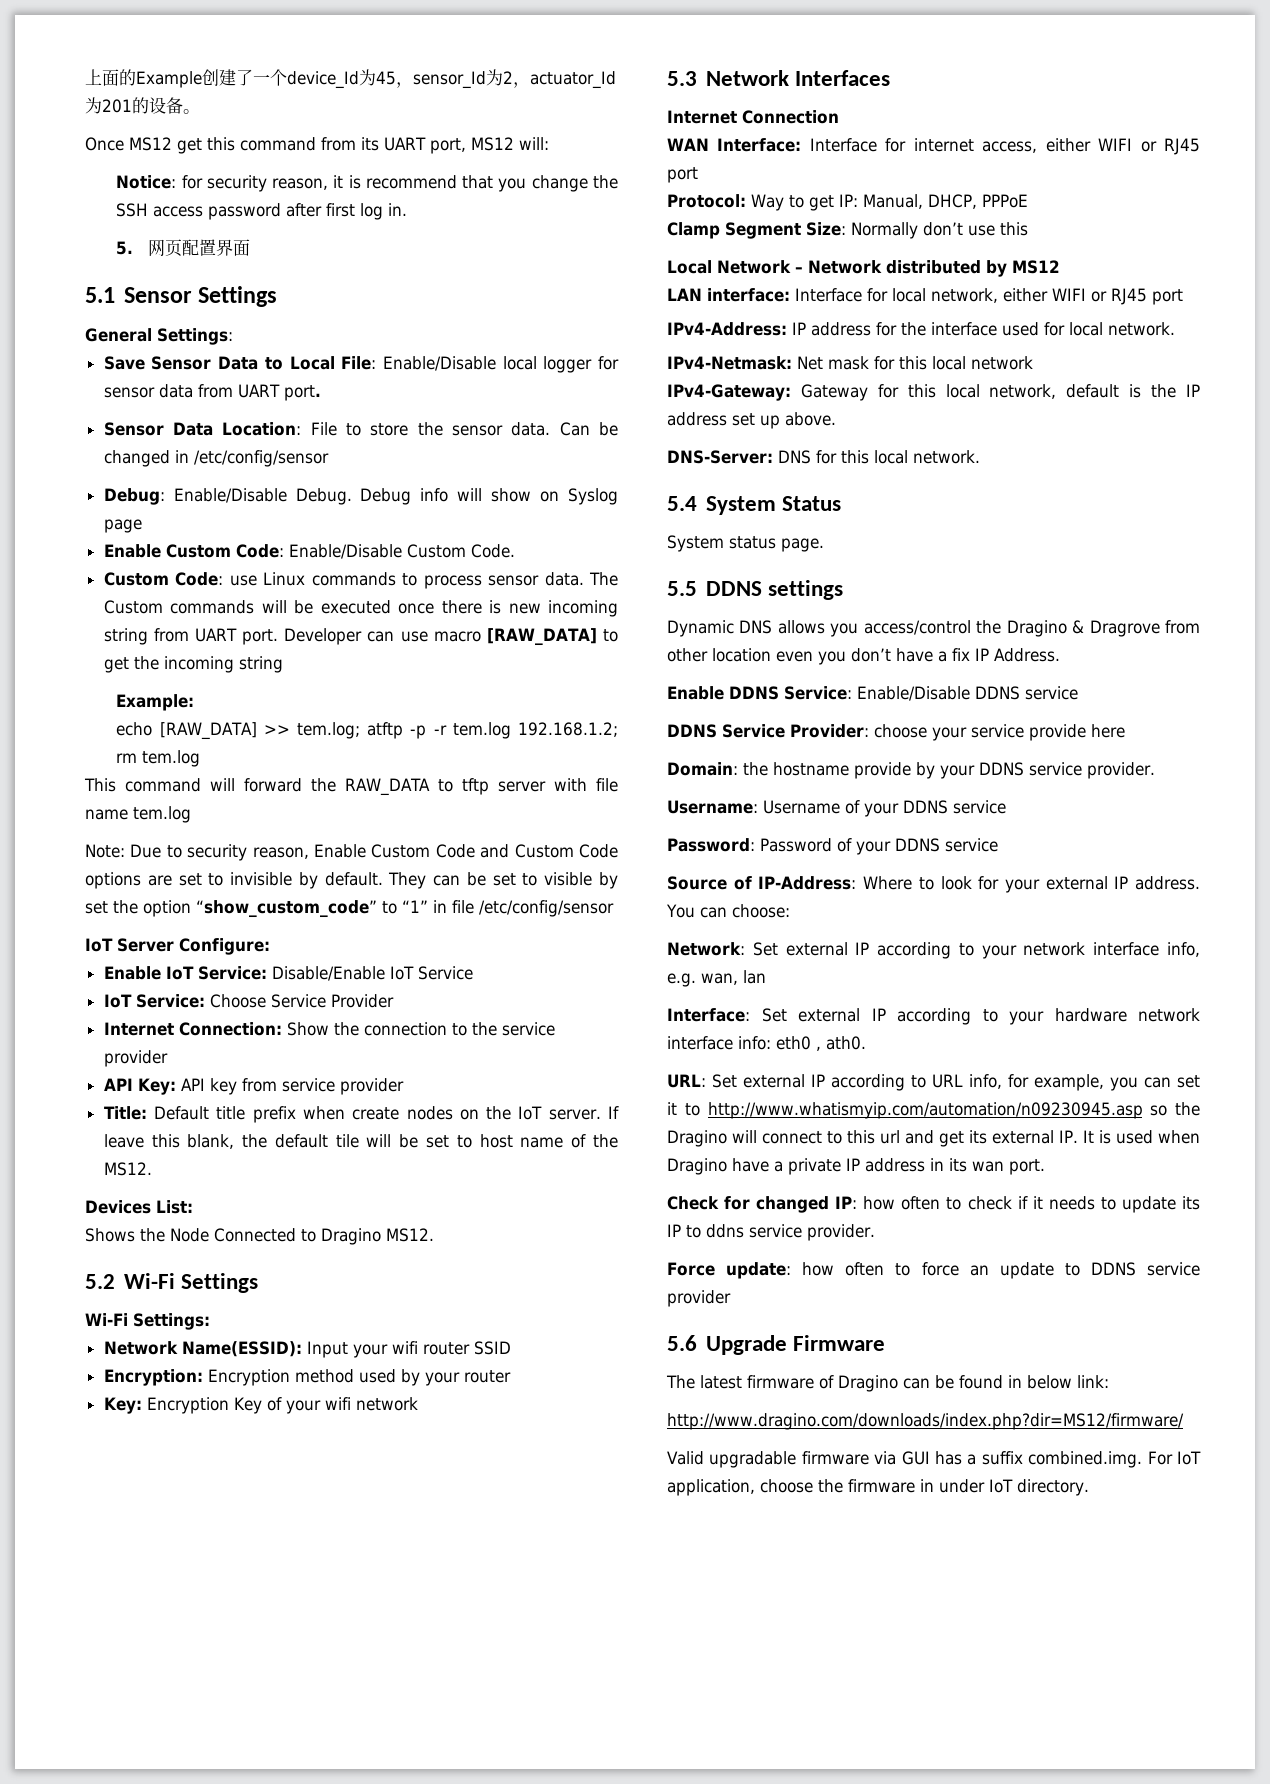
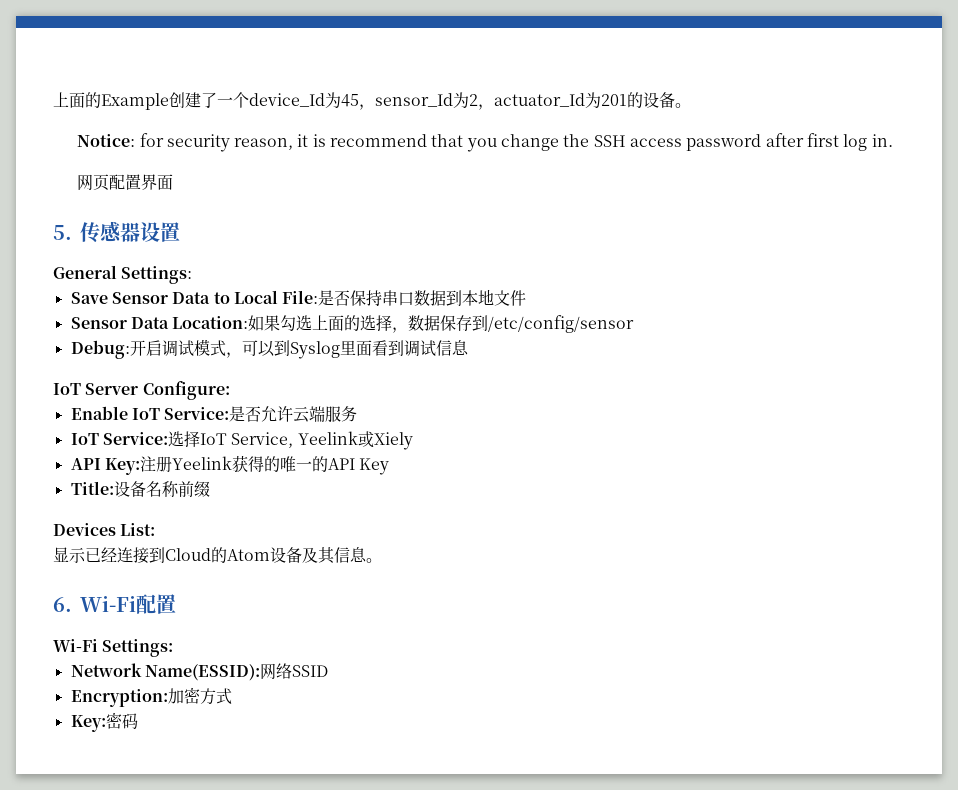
- Once MS12 get this command from its UART port, MS12 will:
- 5.网页配置界面
+ 网页配置界面
- 5.1 Sensor Settings
+ 5.传感器设置
- Save Sensor Data to Local File: Enable/Disable local logger for sensor data from UART port.
- Sensor Data Location: File to store the sensor data. Can be changed in /etc/config/sensor
- Debug: Enable/Disable Debug. Debug info will show on Syslog page
- Enable Custom Code: Enable/Disable Custom Code.
- Custom Code: use Linux commands to process sensor data. The Custom commands will be executed once there is new incoming string from UART port. Developer can use macro [RAW_DATA] to get the incoming string
- Example:
- echo [RAW_DATA] >> tem.log; atftp -p -r tem.log 192.168.1.2; rm tem.log
- This command will forward the RAW_DATA to tftp server with file name tem.log
- Note: Due to security reason, Enable Custom Code and Custom Code options are set to invisible by default. They can be set to visible by set the option “show_custom_code” to “1” in file /etc/config/sensor
+ Save Sensor Data to Local File:是否保持串口数据到本地文件
+ Sensor Data Location:如果勾选上面的选择，数据保存到/etc/config/sensor
+ Debug:开启调试模式，可以到Syslog里面看到调试信息
- Enable IoT Service: Disable/Enable IoT Service
- IoT Service: Choose Service Provider
- Internet Connection: Show the connection to the service provider
- API Key: API key from service provider
- Title: Default title prefix when create nodes on the IoT server. If leave this blank, the default tile will be set to host name of the MS12.
+ Enable IoT Service:是否允许云端服务
+ IoT Service:选择IoT Service, Yeelink或Xiely
+ API Key:注册Yeelink获得的唯一的API Key
+ Title:设备名称前缀
  Devices List:
- Shows the Node Connected to Dragino MS12.
- 5.2 Wi-Fi Settings
+ 显示已经连接到Cloud的Atom设备及其信息。
+ 6. Wi-Fi配置
  Wi-Fi Settings:
- Network Name(ESSID): Input your wifi router SSID
- Encryption: Encryption method used by your router
- Key: Encryption Key of your wifi network
- 5.3 Network Interfaces
- Internet Connection
- WAN Interface: Interface for internet access, either WIFI or RJ45 port
- Protocol: Way to get IP: Manual, DHCP, PPPoE
- Clamp Segment Size: Normally don’t use this
- Local Network – Network distributed by MS12
- LAN interface: Interface for local network, either WIFI or RJ45 port
- IPv4-Address: IP address for the interface used for local network.
- IPv4-Netmask: Net mask for this local network
- IPv4-Gateway: Gateway for this local network, default is the IP address set up above.
- DNS-Server: DNS for this local network.
- 5.4 System Status
- System status page.
- 5.5 DDNS settings
- Dynamic DNS allows you access/control the Dragino & Dragrove from other location even you don’t have a fix IP Address.
- Enable DDNS Service: Enable/Disable DDNS service
- DDNS Service Provider: choose your service provide here
- Domain: the hostname provide by your DDNS service provider.
- Username: Username of your DDNS service
- Password: Password of your DDNS service
- Source of IP-Address: Where to look for your external IP address. You can choose:
- Network: Set external IP according to your network interface info, e.g. wan, lan
- Interface: Set external IP according to your hardware network interface info: eth0 , ath0.
- URL: Set external IP according to URL info, for example, you can set it to http://www.whatismyip.com/automation/n09230945.asp so the Dragino will connect to this url and get its external IP. It is used when Dragino have a private IP address in its wan port.
- Check for changed IP: how often to check if it needs to update its IP to ddns service provider.
- Force update: how often to force an update to DDNS service provider
- 5.6 Upgrade Firmware
- The latest firmware of Dragino can be found in below link:
- http://www.dragino.com/downloads/index.php?dir=MS12/firmware/
- Valid upgradable firmware via GUI has a suffix combined.img. For IoT application, choose the firmware in under IoT directory.
+ Network Name(ESSID):网络SSID
+ Encryption:加密方式
+ Key:密码

